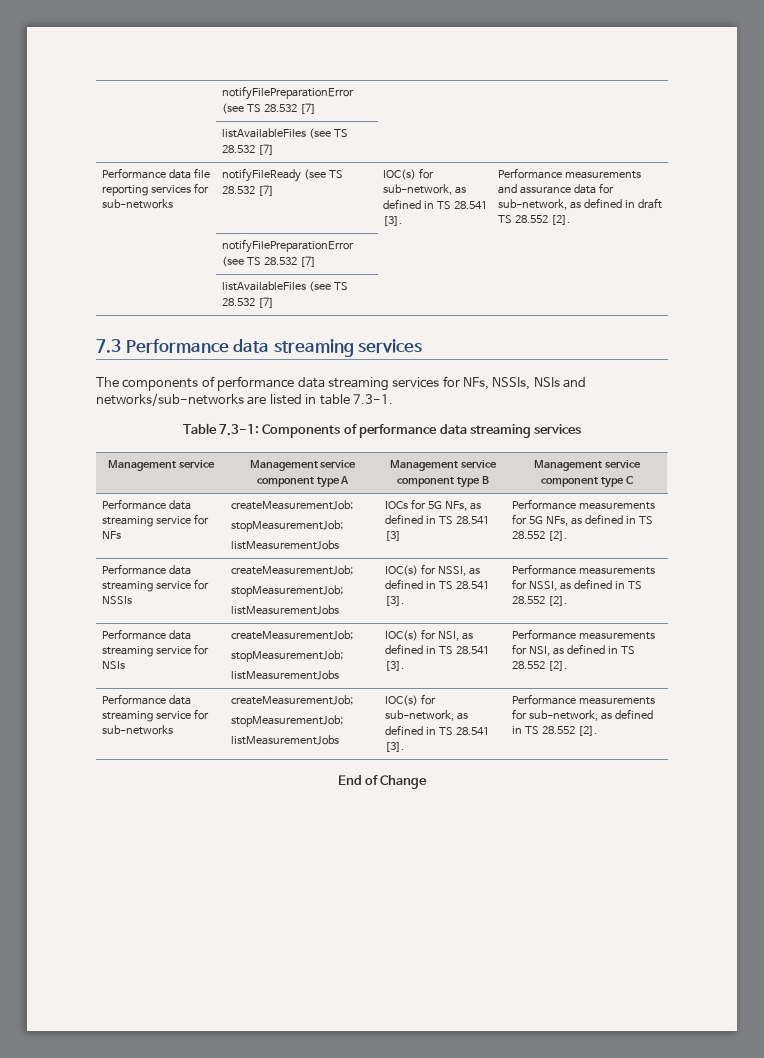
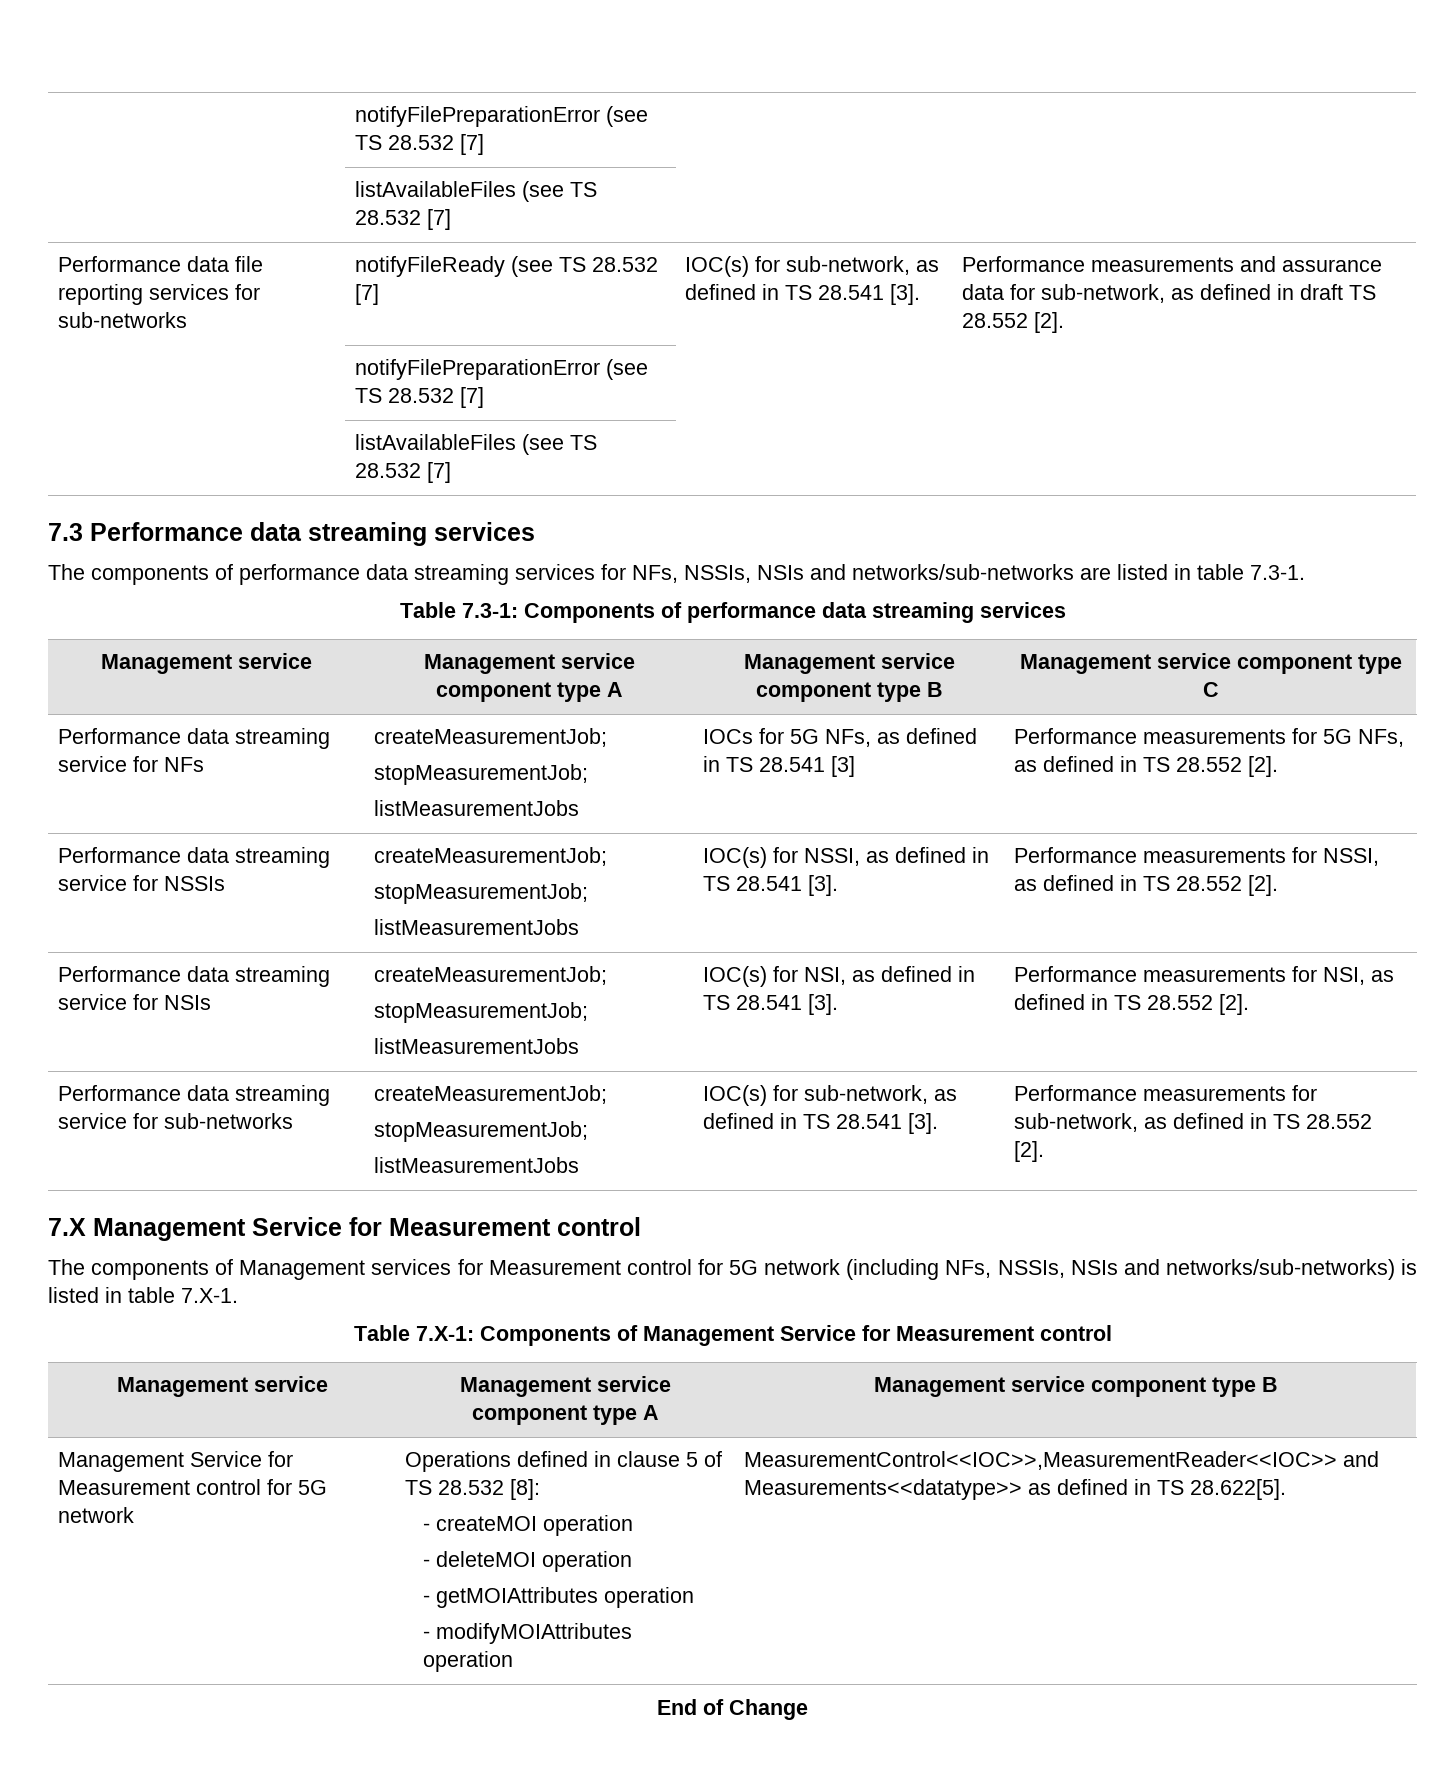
+ 7.X Management Service for Measurement control
+ The components of Management services for Measurement control for 5G network (including NFs, NSSIs, NSIs and networks/sub-networks) is listed in table 7.X-1.
+ Table 7.X-1: Components of Management Service for Measurement control
+ Management service | Management service component type A | Management service component type B
+ Management Service for Measurement control for 5G network | Operations defined in clause 5 of TS 28.532 [8]:
+ - createMOI operation
+ - deleteMOI operation
+ - getMOIAttributes operation
+ - modifyMOIAttributes operation | MeasurementControl<<IOC>>,MeasurementReader<<IOC>> and Measurements<<datatype>> as defined in TS 28.622[5].

